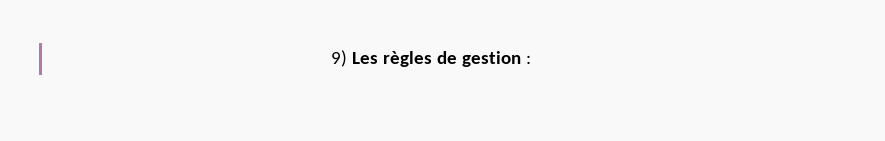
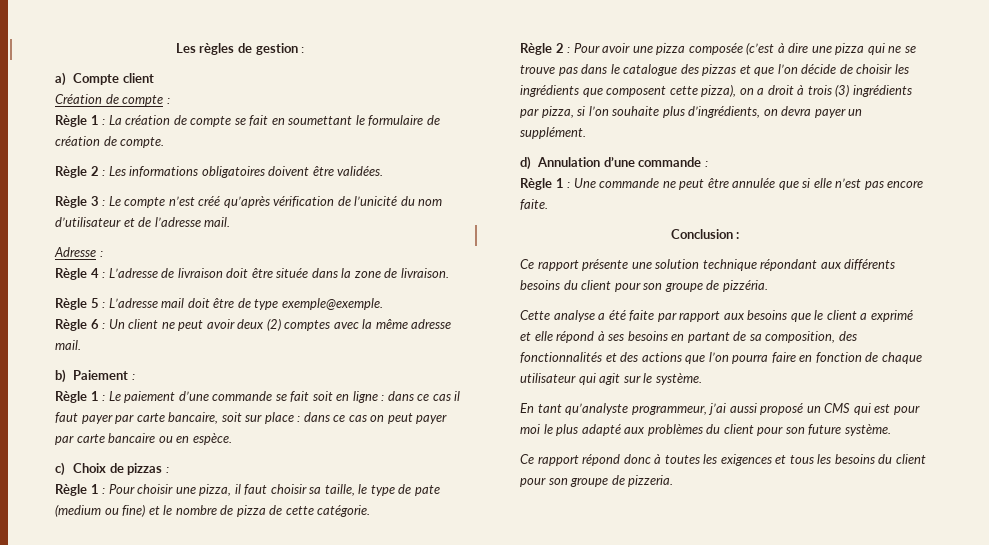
- 9) Les règles de gestion :
+ Les règles de gestion :
+ a) Compte client
+ Création de compte :
+ Règle 1 : La création de compte se fait en soumettant le formulaire de création de compte.
+ Règle 2 : Les informations obligatoires doivent être validées.
+ Règle 3 : Le compte n’est créé qu’après vérification de l’unicité du nom d’utilisateur et de l’adresse mail.
+ Adresse :
+ Règle 4 : L’adresse de livraison doit être située dans la zone de livraison.
+ Règle 5 : L’adresse mail doit être de type exemple@exemple.
+ Règle 6 : Un client ne peut avoir deux (2) comptes avec la même adresse mail.
+ b) Paiement :
+ Règle 1 : Le paiement d’une commande se fait soit en ligne : dans ce cas il faut payer par carte bancaire, soit sur place : dans ce cas on peut payer par carte bancaire ou en espèce.
+ c) Choix de pizzas :
+ Règle 1 : Pour choisir une pizza, il faut choisir sa taille, le type de pate (medium ou fine) et le nombre de pizza de cette catégorie.
+ Règle 2 : Pour avoir une pizza composée (c’est à dire une pizza qui ne se trouve pas dans le catalogue des pizzas et que l’on décide de choisir les ingrédients que composent cette pizza), on a droit à trois (3) ingrédients par pizza, si l’on souhaite plus d’ingrédients, on devra payer un supplément.
+ d) Annulation d’une commande :
+ Règle 1 : Une commande ne peut être annulée que si elle n’est pas encore faite.
+ Conclusion :
+ Ce rapport présente une solution technique répondant aux différents besoins du client pour son groupe de pizzéria.
+ Cette analyse a été faite par rapport aux besoins que le client a exprimé et elle répond à ses besoins en partant de sa composition, des fonctionnalités et des actions que l’on pourra faire en fonction de chaque utilisateur qui agit sur le système.
+ En tant qu’analyste programmeur, j’ai aussi proposé un CMS qui est pour moi le plus adapté aux problèmes du client pour son future système.
+ Ce rapport répond donc à toutes les exigences et tous les besoins du client pour son groupe de pizzeria.

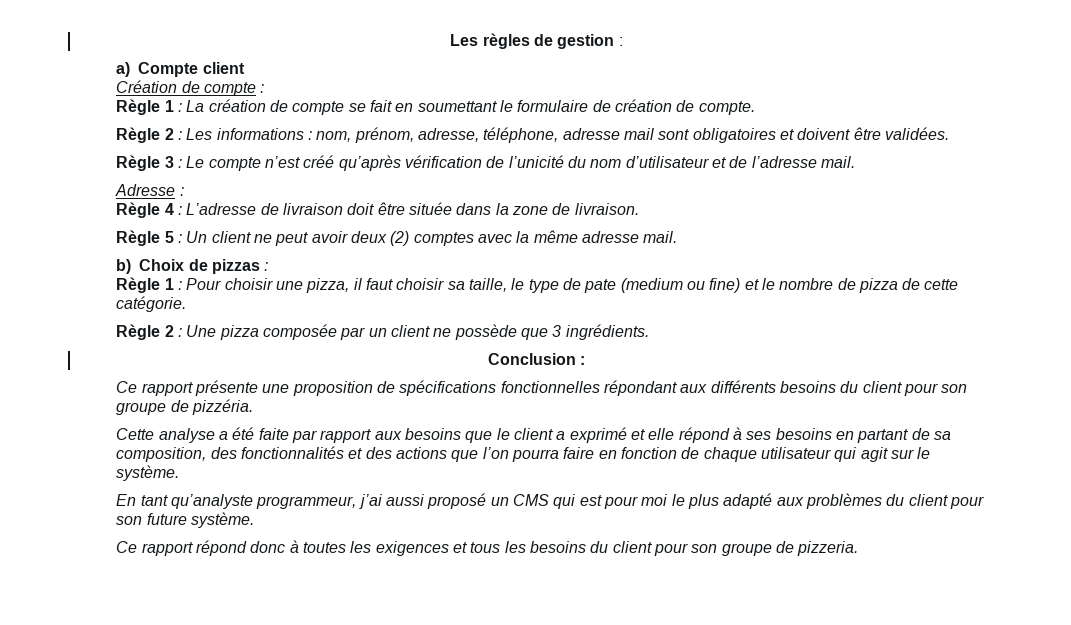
- Règle 2 : Les informations obligatoires doivent être validées.
+ Règle 2 : Les informations : nom, prénom, adresse, téléphone, adresse mail sont obligatoires et doivent être validées.
- Règle 5 : L’adresse mail doit être de type exemple@exemple.
- Règle 6 : Un client ne peut avoir deux (2) comptes avec la même adresse mail.
+ Règle 5 : Un client ne peut avoir deux (2) comptes avec la même adresse mail.
- b) Paiement :
- Règle 1 : Le paiement d’une commande se fait soit en ligne : dans ce cas il faut payer par carte bancaire, soit sur place : dans ce cas on peut payer par carte bancaire ou en espèce.
- c) Choix de pizzas :
+ b) Choix de pizzas :
- Règle 2 : Pour avoir une pizza composée (c’est à dire une pizza qui ne se trouve pas dans le catalogue des pizzas et que l’on décide de choisir les ingrédients que composent cette pizza), on a droit à trois (3) ingrédients par pizza, si l’on souhaite plus d’ingrédients, on devra payer un supplément.
- d) Annulation d’une commande :
- Règle 1 : Une commande ne peut être annulée que si elle n’est pas encore faite.
+ Règle 2 : Une pizza composée par un client ne possède que 3 ingrédients.
- Ce rapport présente une solution technique répondant aux différents besoins du client pour son groupe de pizzéria.
+ Ce rapport présente une proposition de spécifications fonctionnelles répondant aux différents besoins du client pour son groupe de pizzéria.

